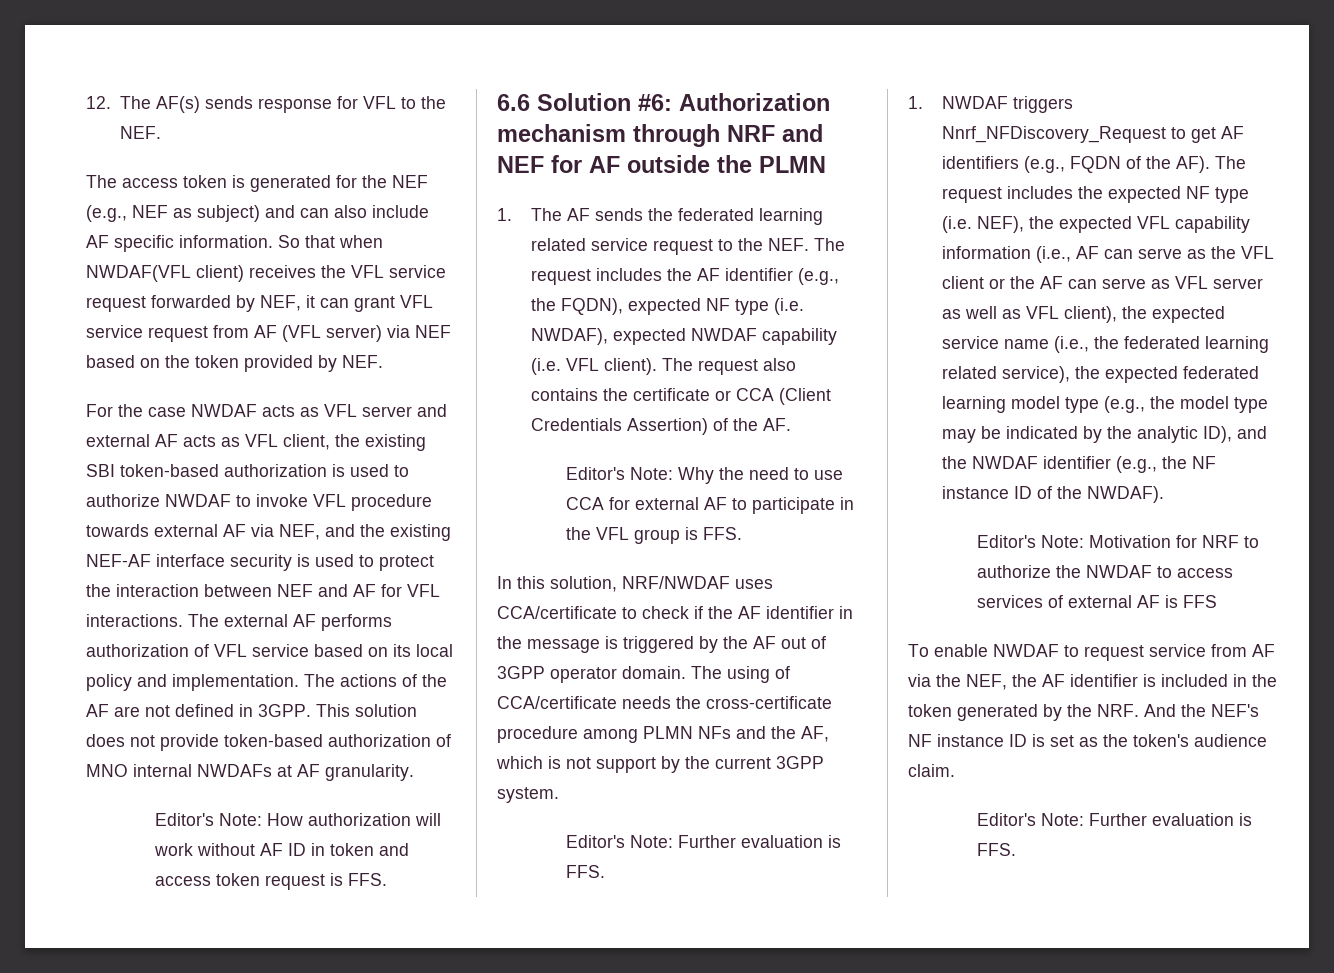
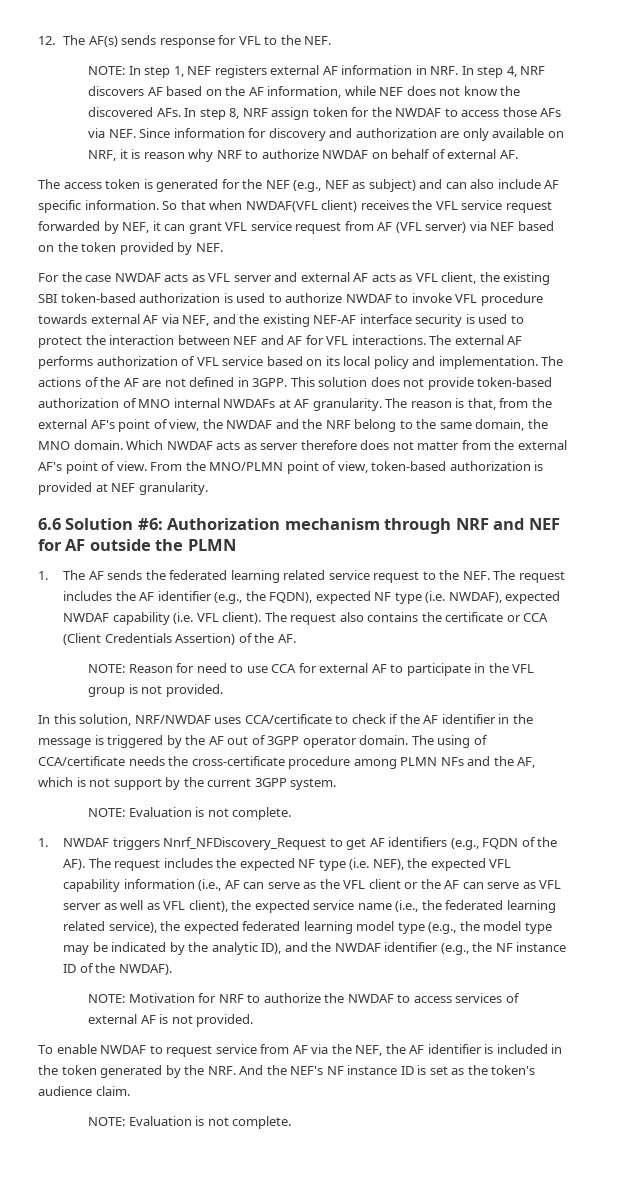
+ NOTE: In step 1, NEF registers external AF information in NRF. In step 4, NRF discovers AF based on the AF information, while NEF does not know the discovered AFs. In step 8, NRF assign token for the NWDAF to access those AFs via NEF. Since information for discovery and authorization are only available on NRF, it is reason why NRF to authorize NWDAF on behalf of external AF.
- This solution does not provide token-based authorization of MNO internal NWDAFs at AF granularity.
- Editor's Note: How authorization will work without AF ID in token and access token request is FFS.
+ This solution does not provide token-based authorization of MNO internal NWDAFs at AF granularity. The reason is that, from the external AF's point of view, the NWDAF and the NRF belong to the same domain, the MNO domain. Which NWDAF acts as server therefore does not matter from the external AF's point of view. From the MNO/PLMN point of view, token-based authorization is provided at NEF granularity.
- Editor's Note: Why the need to use CCA for external AF to participate in the VFL group is FFS.
+ NOTE: Reason for need to use CCA for external AF to participate in the VFL group is not provided.
  The using of CCA/certificate needs the cross-certificate procedure among PLMN NFs and the AF, which is not support by the current 3GPP system.
- Editor's Note: Further evaluation is FFS.
+ NOTE: Evaluation is not complete.
- Editor's Note: Motivation for NRF to authorize the NWDAF to access services of external AF is FFS
+ NOTE: Motivation for NRF to authorize the NWDAF to access services of external AF is not provided.
  To enable NWDAF to request service from AF via the NEF, the AF identifier is included in the token generated by the NRF. And the NEF's NF instance ID is set as the token's audience claim.
- Editor's Note: Further evaluation is FFS.
+ NOTE: Evaluation is not complete.

